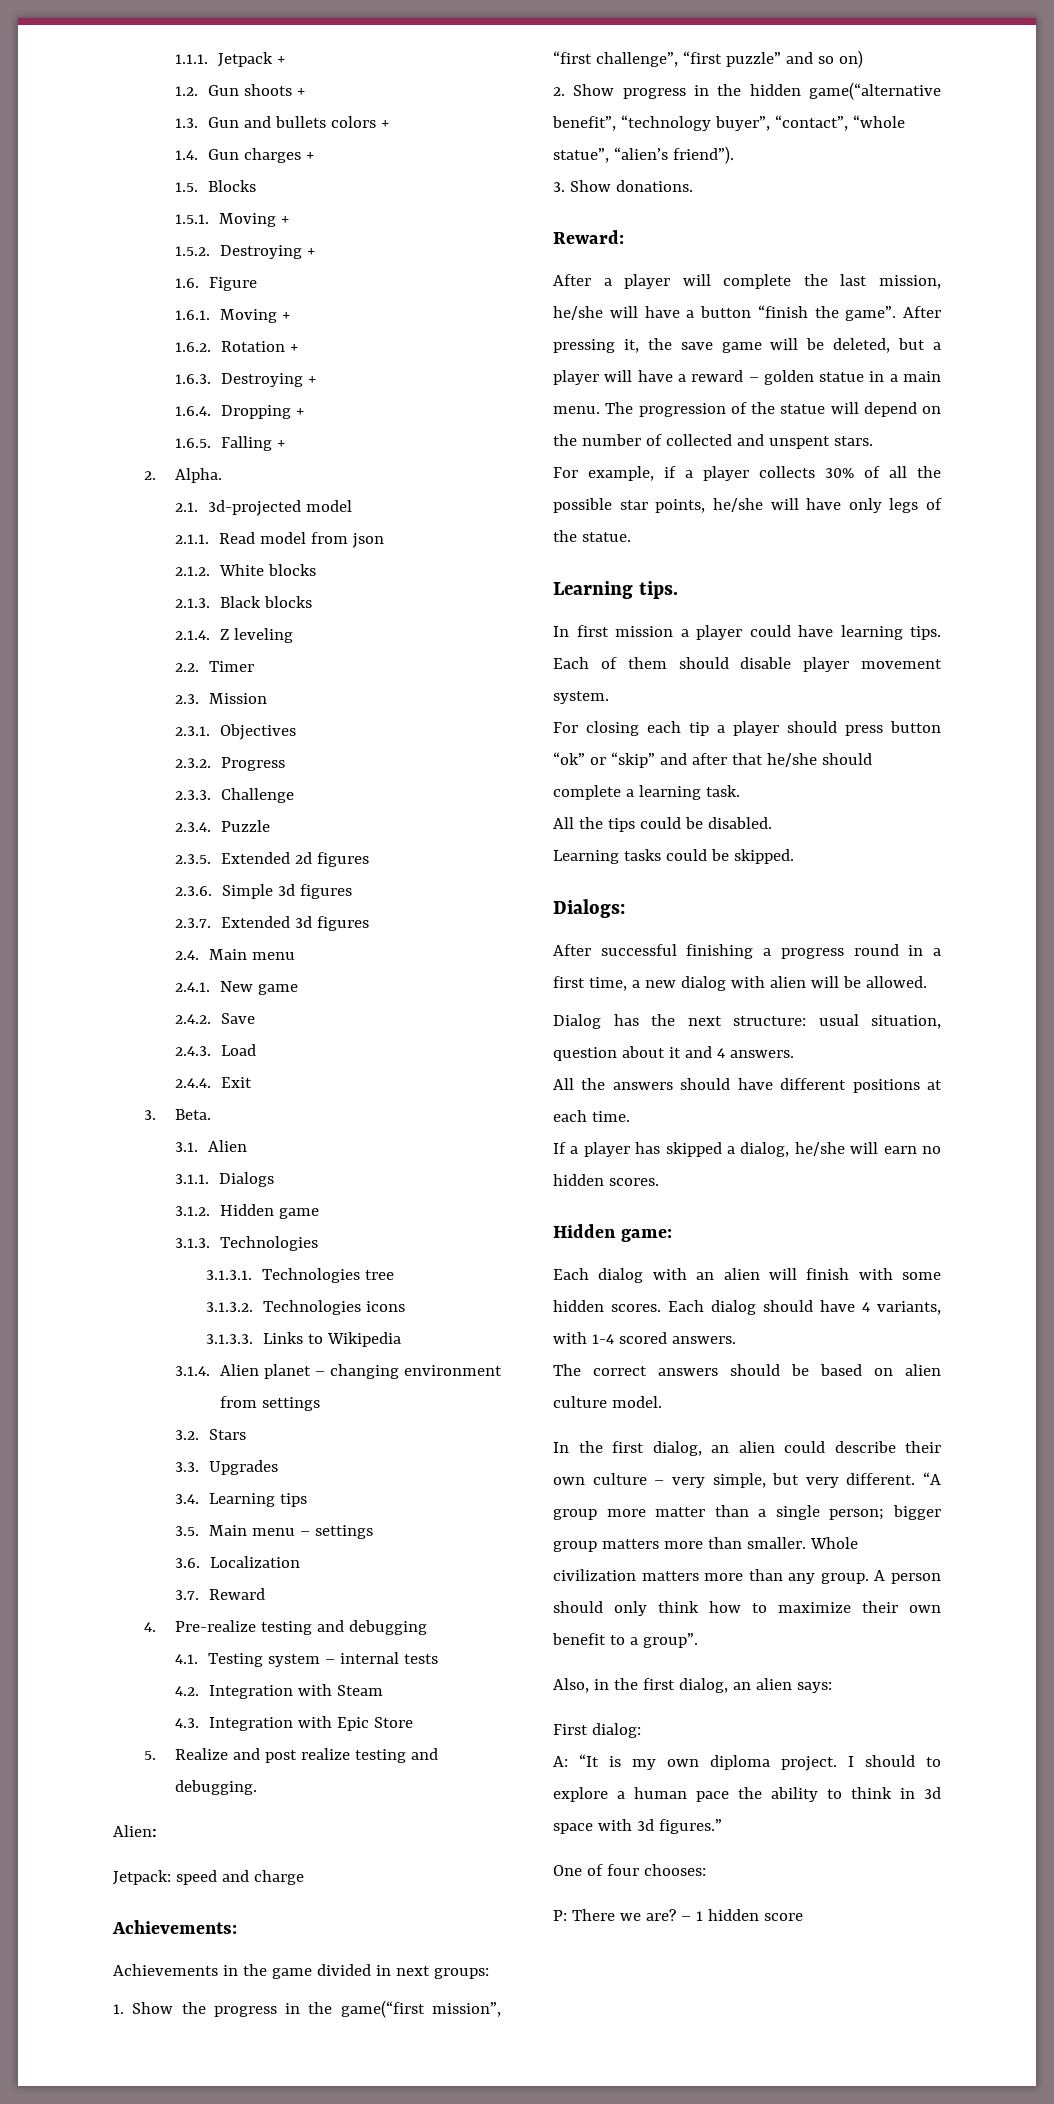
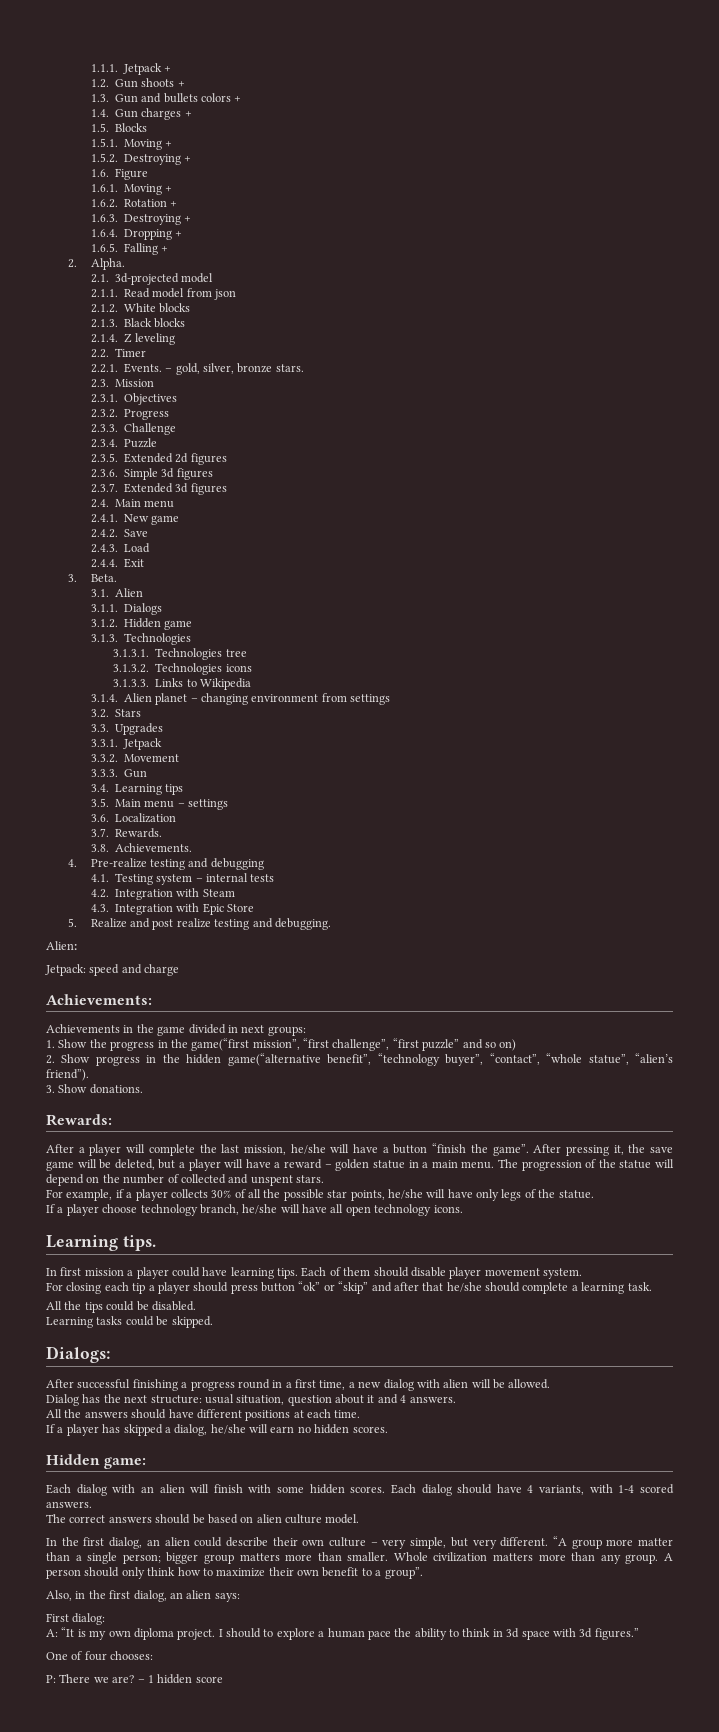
+ 2.2.1. Events. – gold, silver, bronze stars.
+ 3.3.1. Jetpack
+ 3.3.2. Movement
+ 3.3.3. Gun
- 3.7. Reward
+ 3.7. Rewards.
+ 3.8. Achievements.
- Reward:
+ Rewards:
+ If a player choose technology branch, he/she will have all open technology icons.

